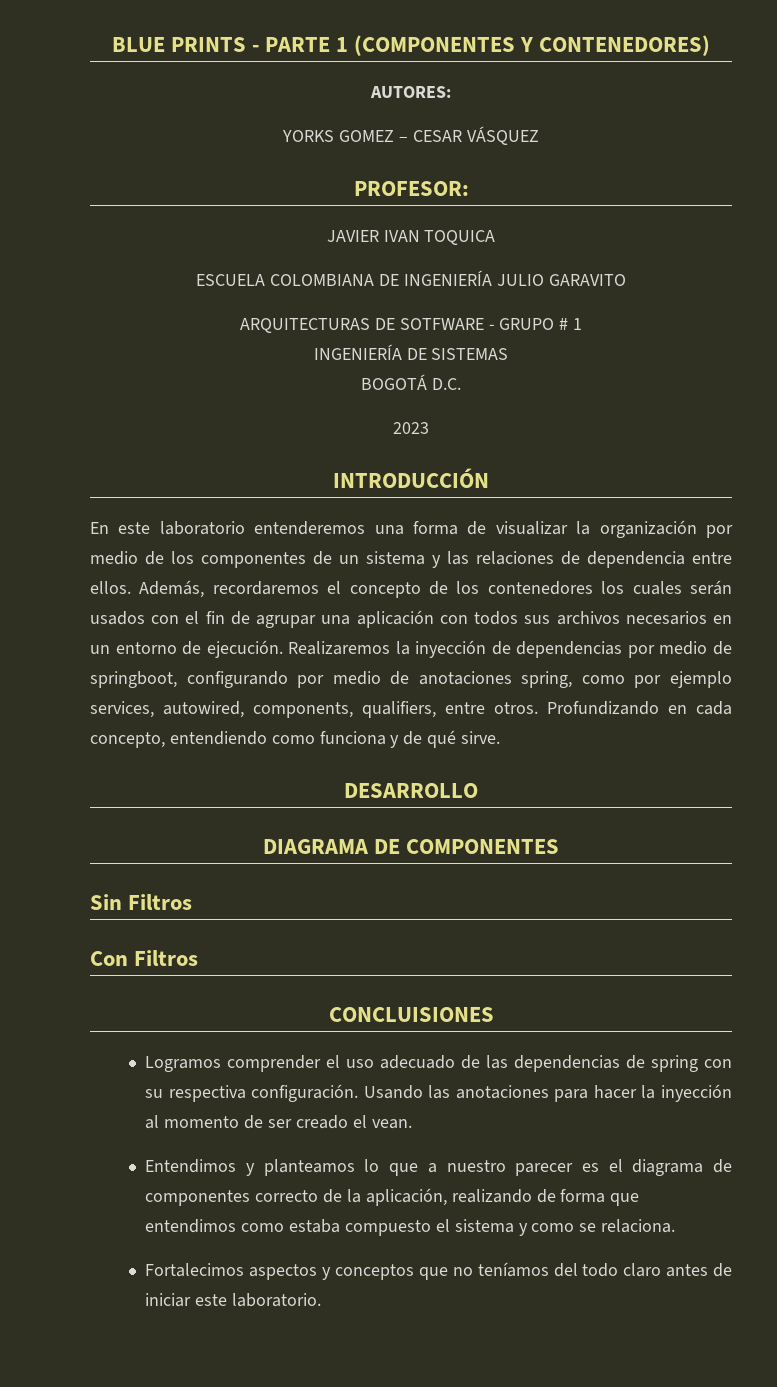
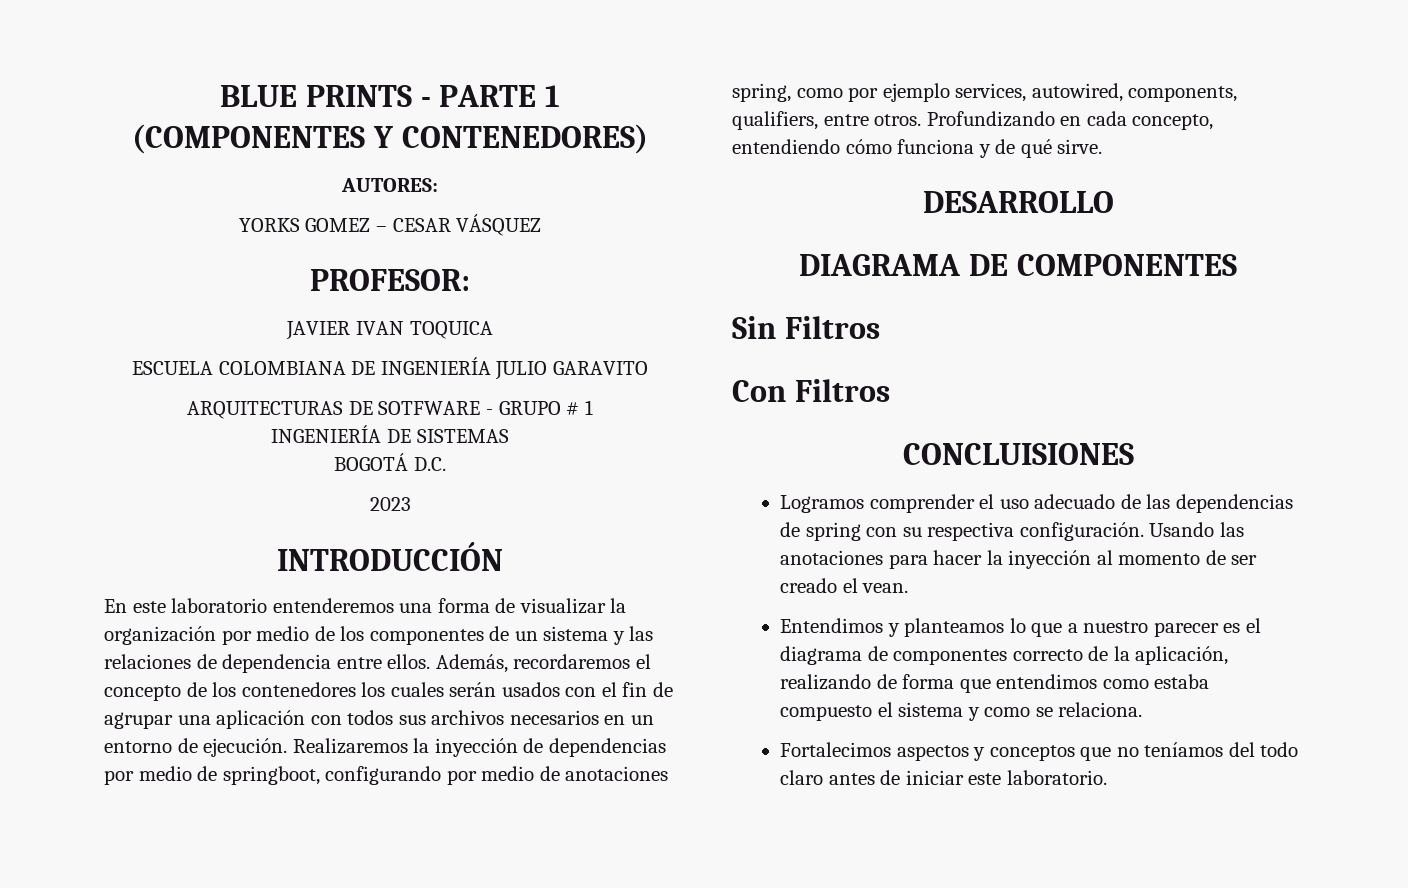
- Profundizando en cada concepto, entendiendo como funciona y de qué sirve.
+ Profundizando en cada concepto, entendiendo cómo funciona y de qué sirve.

